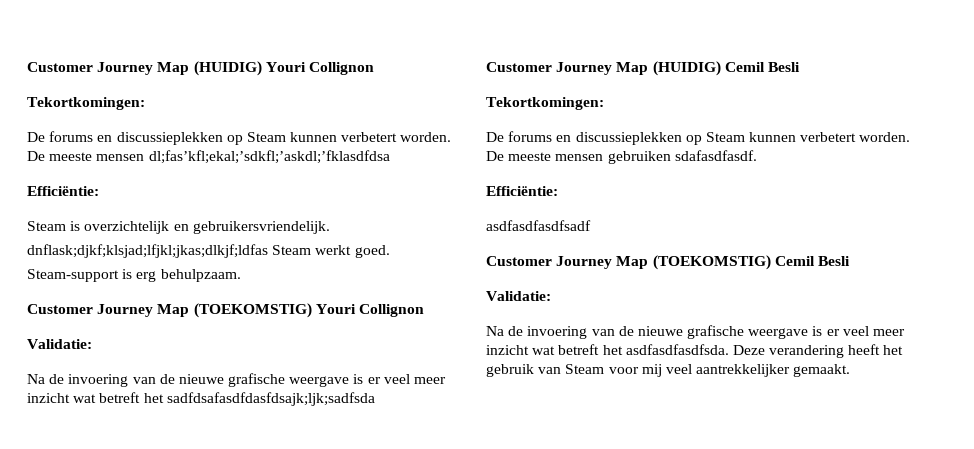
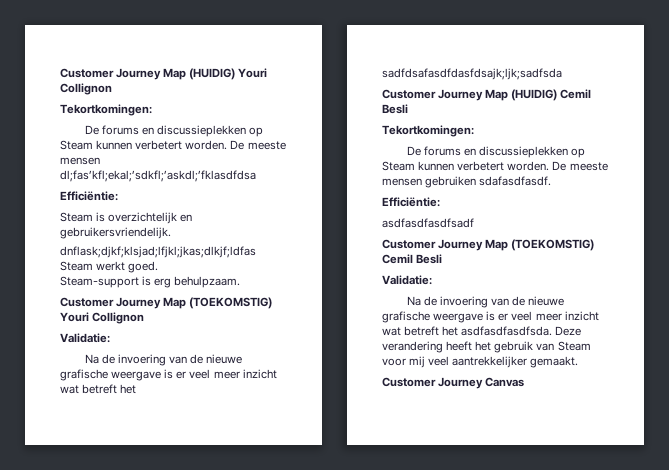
+ Customer Journey Canvas

